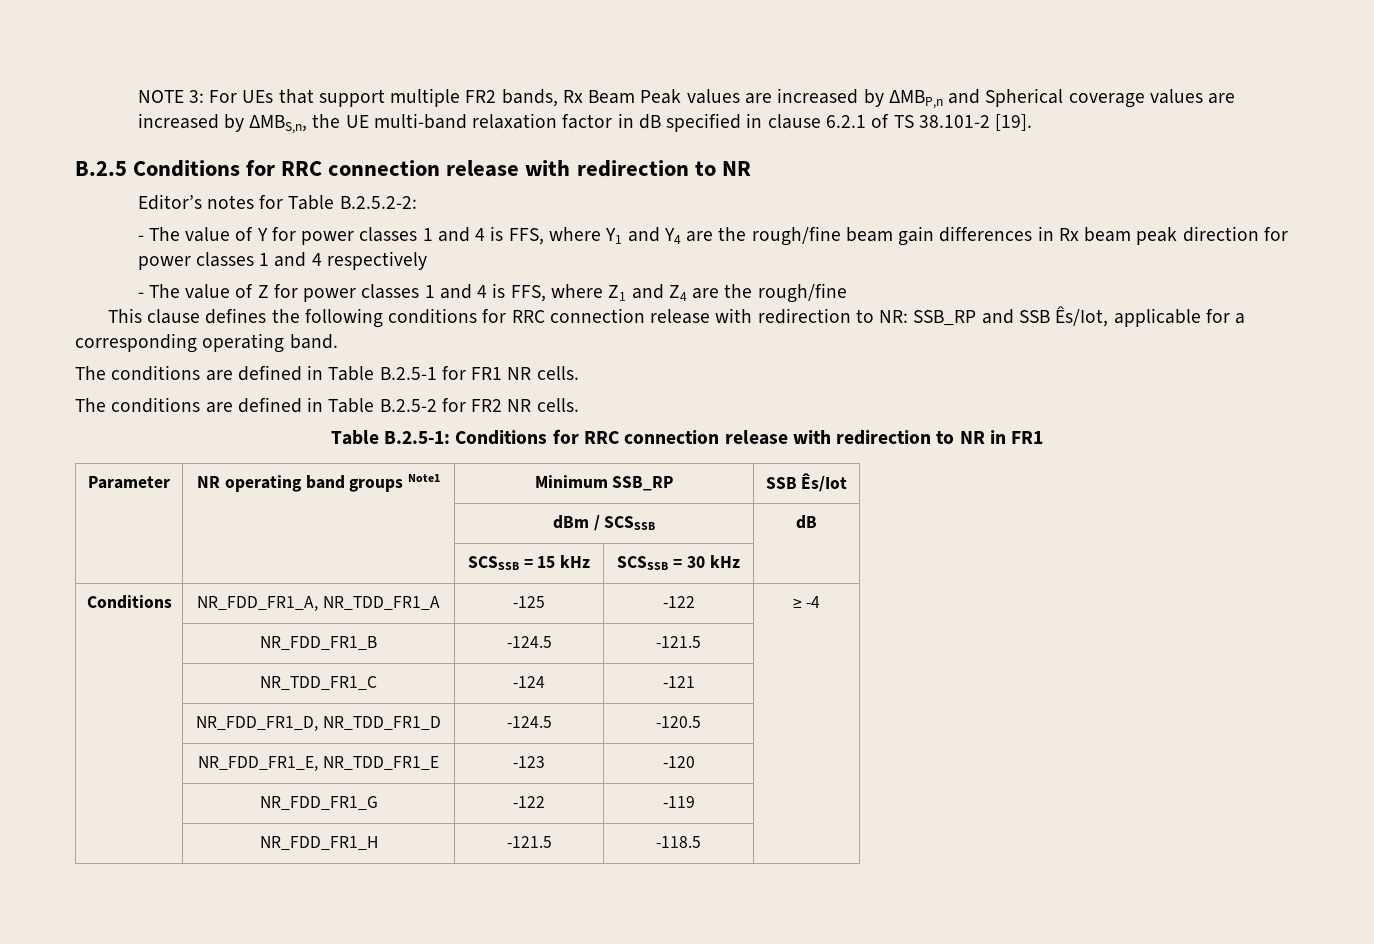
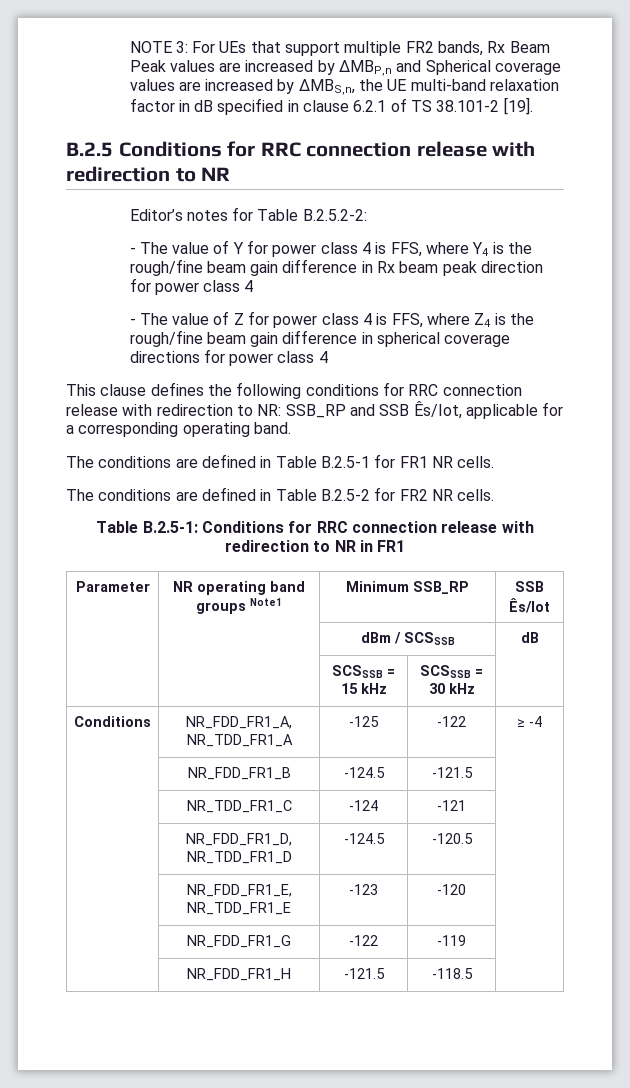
- - The value of Y for power classes 1 and 4 is FFS, where Y1 and Y4 are the rough/fine beam gain differences in Rx beam peak direction for power classes 1 and 4 respectively
+ - The value of Y for power class 4 is FFS, where Y4 is the rough/fine beam gain difference in Rx beam peak direction for power class 4
- - The value of Z for power classes 1 and 4 is FFS, where Z1 and Z4 are the rough/fine
+ - The value of Z for power class 4 is FFS, where Z4 is the rough/fine beam gain difference in spherical coverage directions for power class 4

